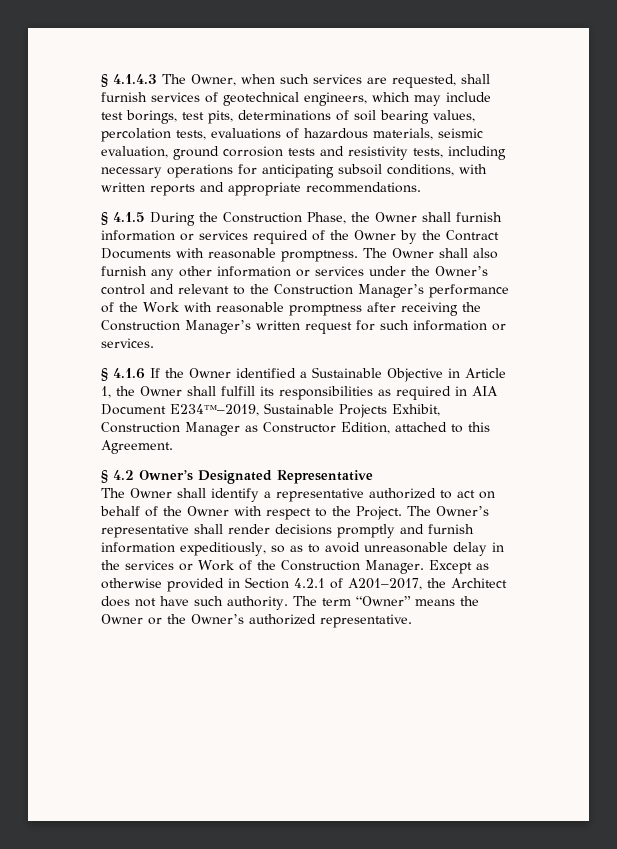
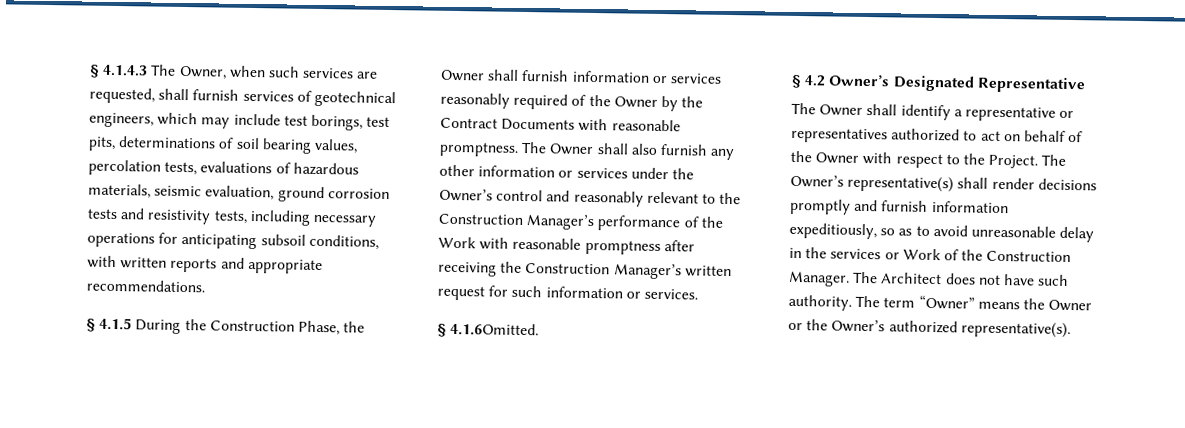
- § 4.1.5 During the Construction Phase, the Owner shall furnish information or services required of the Owner by the Contract Documents with reasonable promptness.
+ § 4.1.5 During the Construction Phase, the Owner shall furnish information or services reasonably required of the Owner by the Contract Documents with reasonable promptness.
- The Owner shall also furnish any other information or services under the Owner’s control and relevant to the Construction Manager’s performance of the Work with reasonable promptness after receiving the Construction Manager’s written request for such information or services.
+ The Owner shall also furnish any other information or services under the Owner’s control and reasonably relevant to the Construction Manager’s performance of the Work with reasonable promptness after receiving the Construction Manager’s written request for such information or services.
- § 4.1.6 If the Owner identified a Sustainable Objective in Article 1, the Owner shall fulfill its responsibilities as required in AIA Document E234™–2019, Sustainable Projects Exhibit, Construction Manager as Constructor Edition, attached to this Agreement.
+ § 4.1.6Omitted.
- The Owner shall identify a representative authorized to act on behalf of the Owner with respect to the Project.
+ The Owner shall identify a representative or representatives authorized to act on behalf of the Owner with respect to the Project.
- The Owner’s representative shall render decisions promptly and furnish information expeditiously, so as to avoid unreasonable delay in the services or Work of the Construction Manager.
+ The Owner’s representative(s) shall render decisions promptly and furnish information expeditiously, so as to avoid unreasonable delay in the services or Work of the Construction Manager.
- Except as otherwise provided in Section 4.2.1 of A201–2017, the Architect does not have such authority.
+ The Architect does not have such authority.
- The term “Owner” means the Owner or the Owner’s authorized representative.
+ The term “Owner” means the Owner or the Owner’s authorized representative(s).

